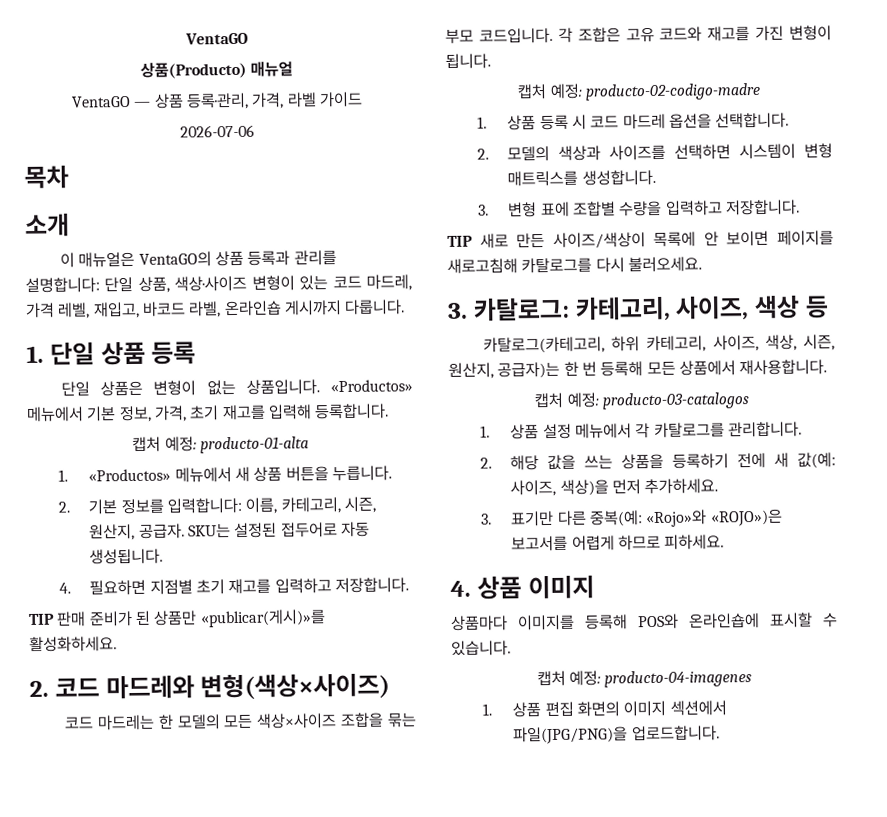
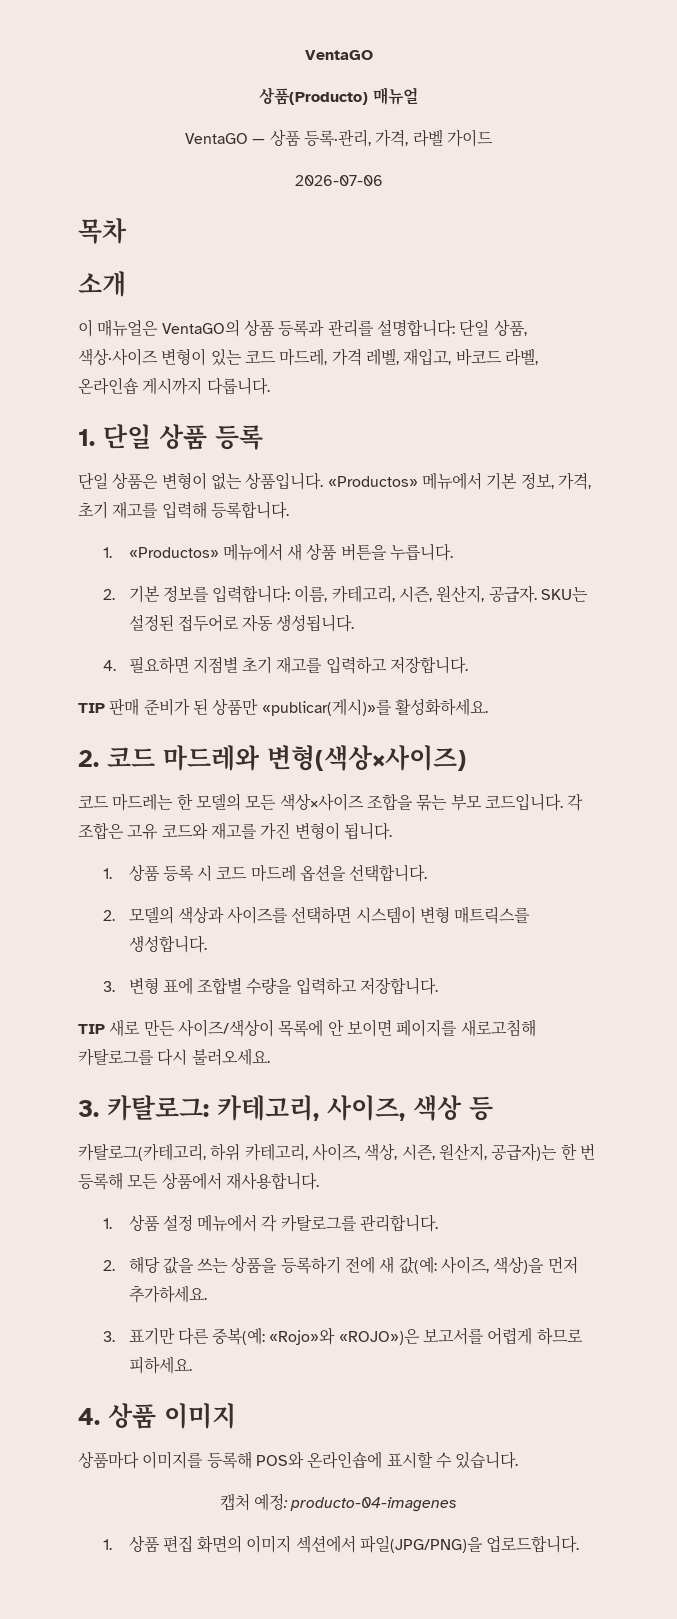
- 캡처 예정: producto-01-alta
- 캡처 예정: producto-02-codigo-madre
- 캡처 예정: producto-03-catalogos

